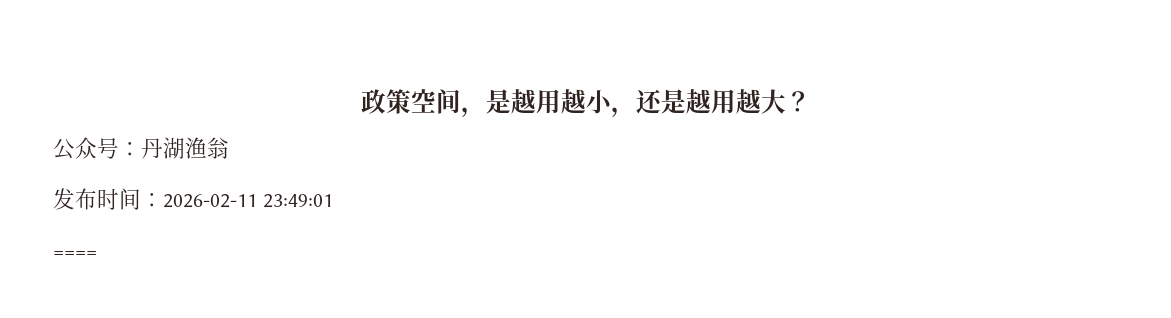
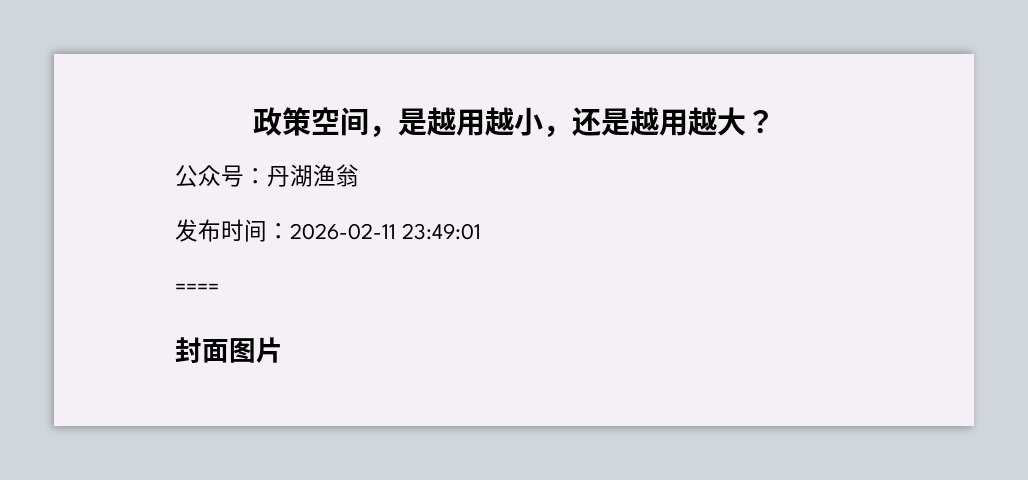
+ 封面图片

